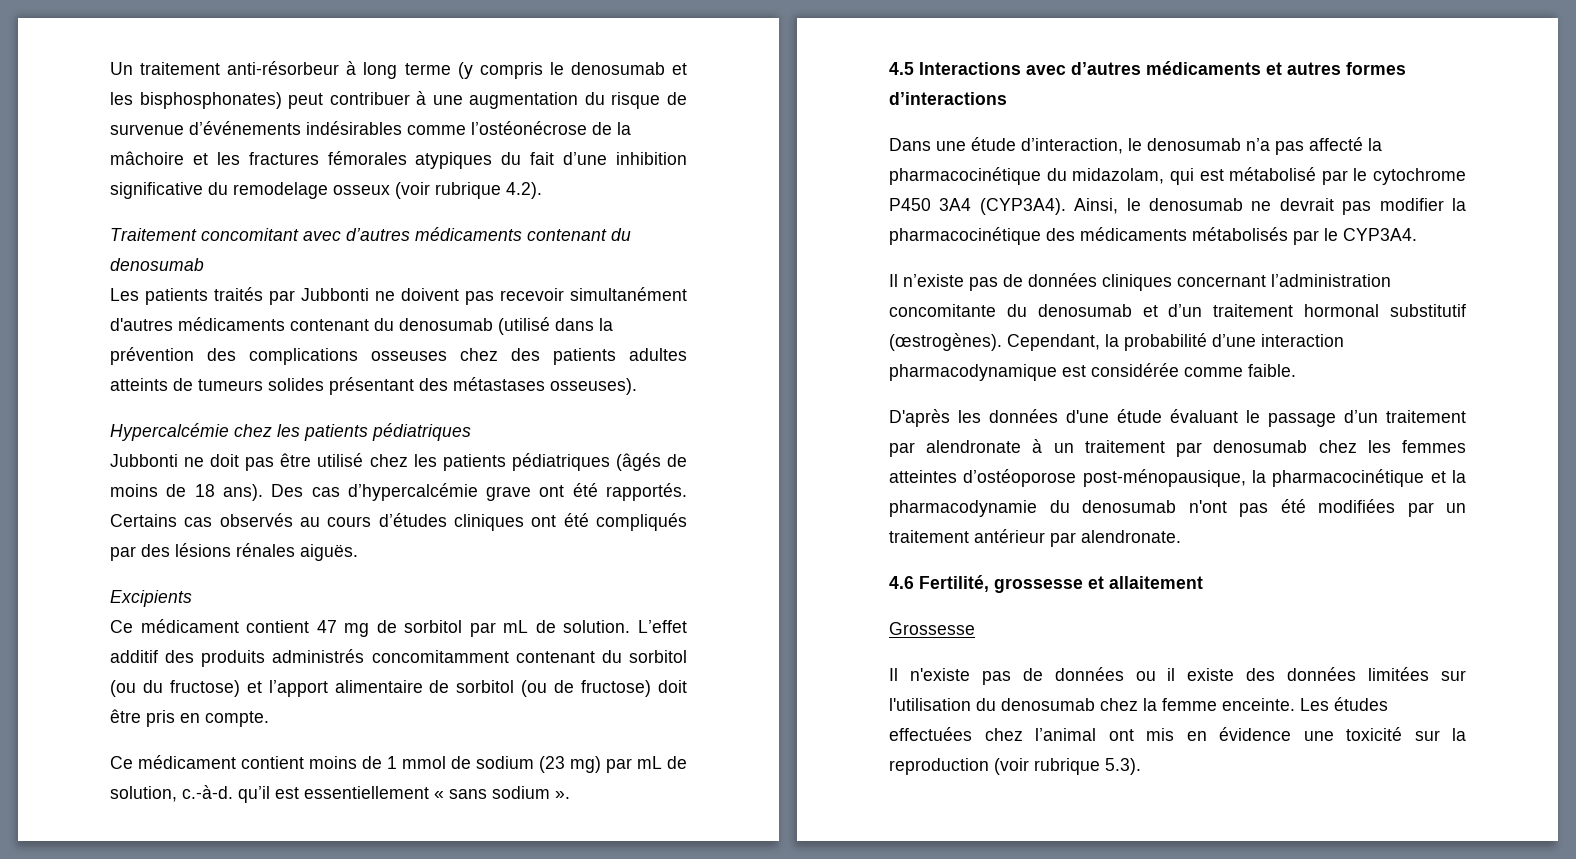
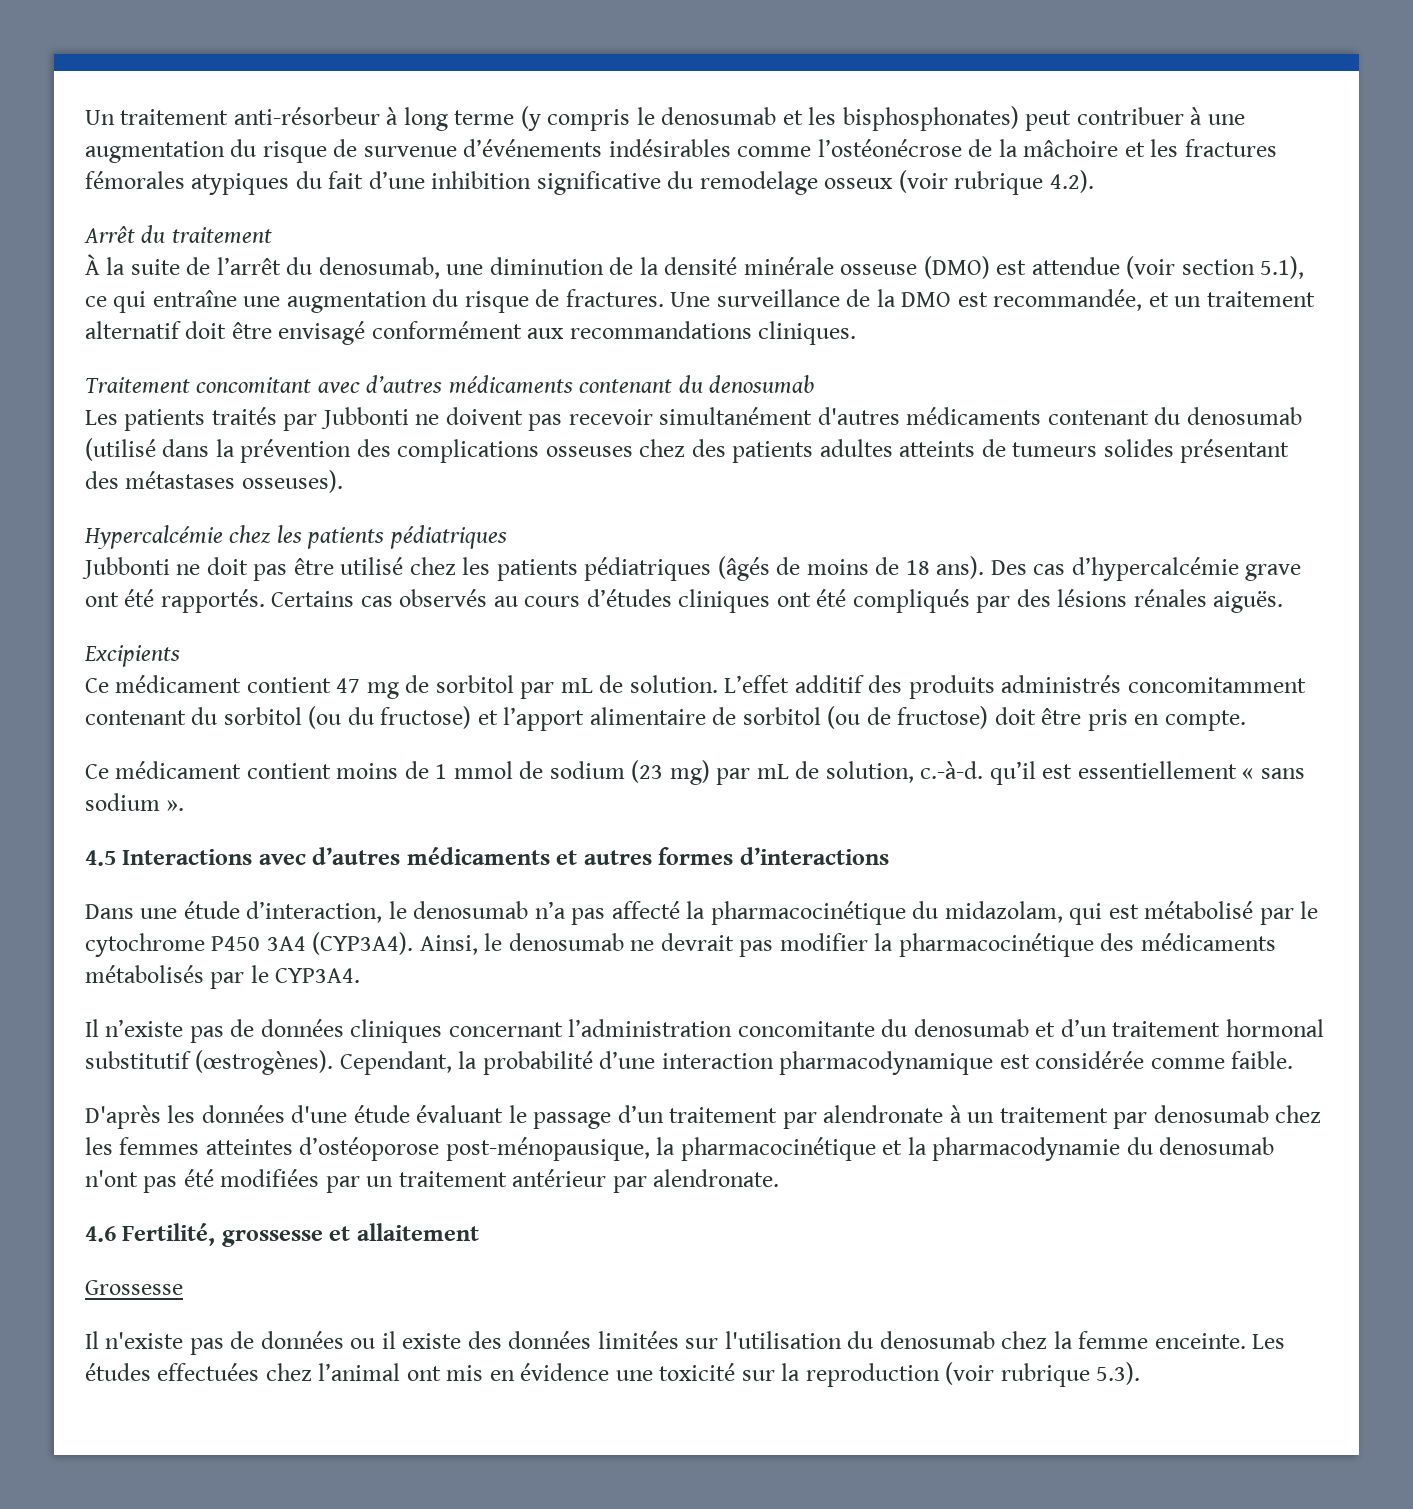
+ Arrêt du traitement
+ À la suite de l’arrêt du denosumab, une diminution de la densité minérale osseuse (DMO) est attendue (voir section 5.1), ce qui entraîne une augmentation du risque de fractures. Une surveillance de la DMO est recommandée, et un traitement alternatif doit être envisagé conformément aux recommandations cliniques.

